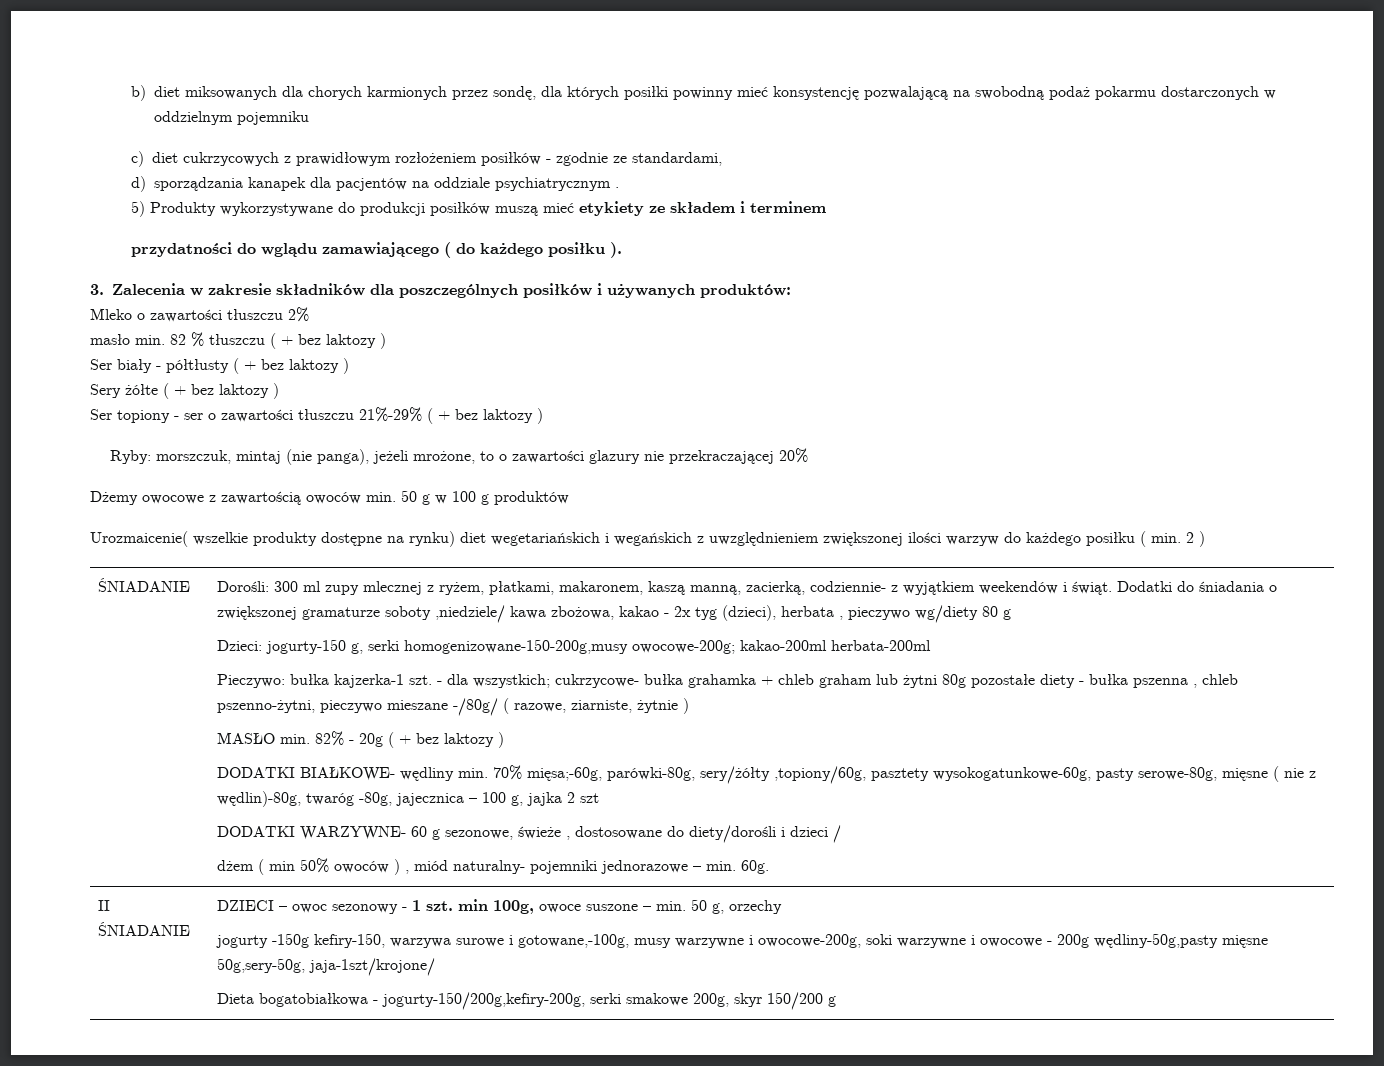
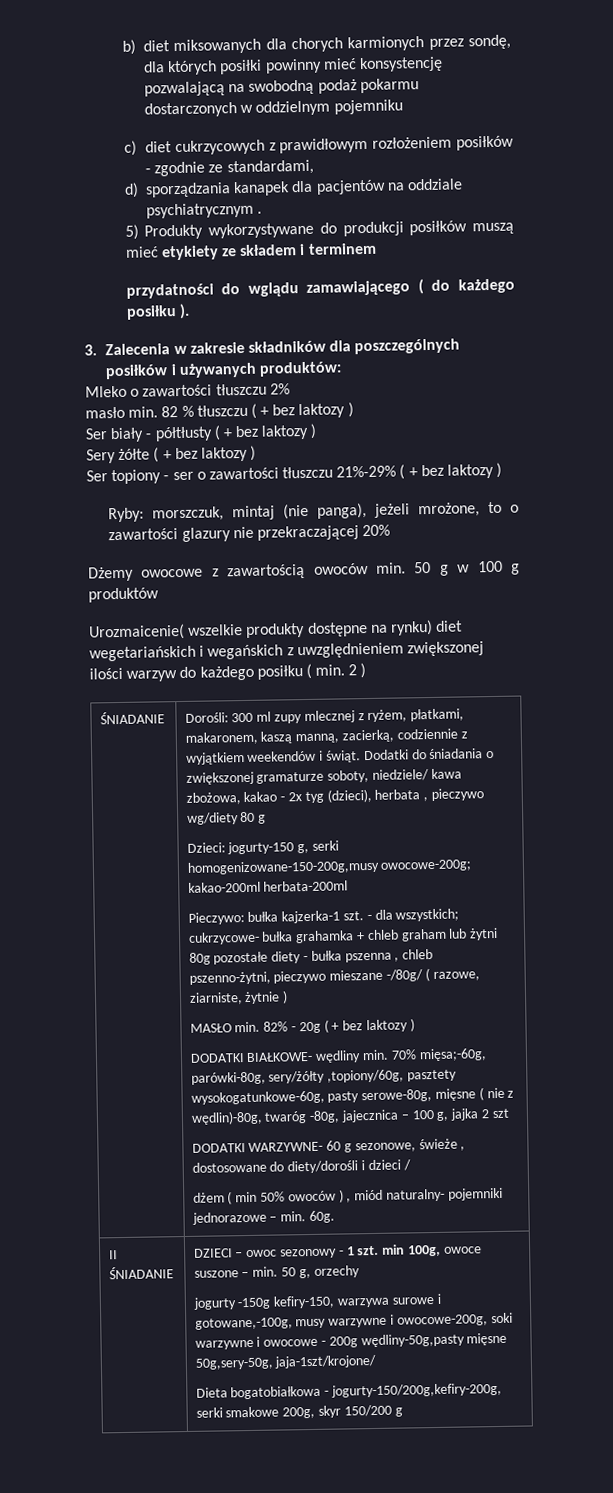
- Dorośli: 300 ml zupy mlecznej z ryżem, płatkami, makaronem, kaszą manną, zacierką, codziennie- z wyjątkiem weekendów i świąt.
+ Dorośli: 300 ml zupy mlecznej z ryżem, płatkami, makaronem, kaszą manną, zacierką, codziennie z wyjątkiem weekendów i świąt.
- Dodatki do śniadania o zwiększonej gramaturze soboty ,niedziele/ kawa zbożowa, kakao - 2x tyg (dzieci), herbata , pieczywo wg/diety 80 g
+ Dodatki do śniadania o zwiększonej gramaturze soboty, niedziele/ kawa zbożowa, kakao - 2x tyg (dzieci), herbata , pieczywo wg/diety 80 g

